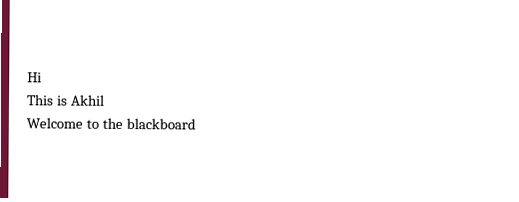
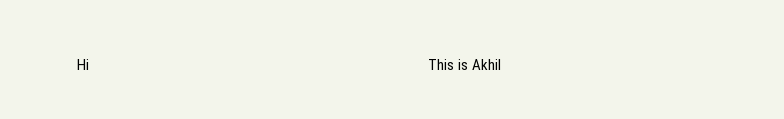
- Welcome to the blackboard

